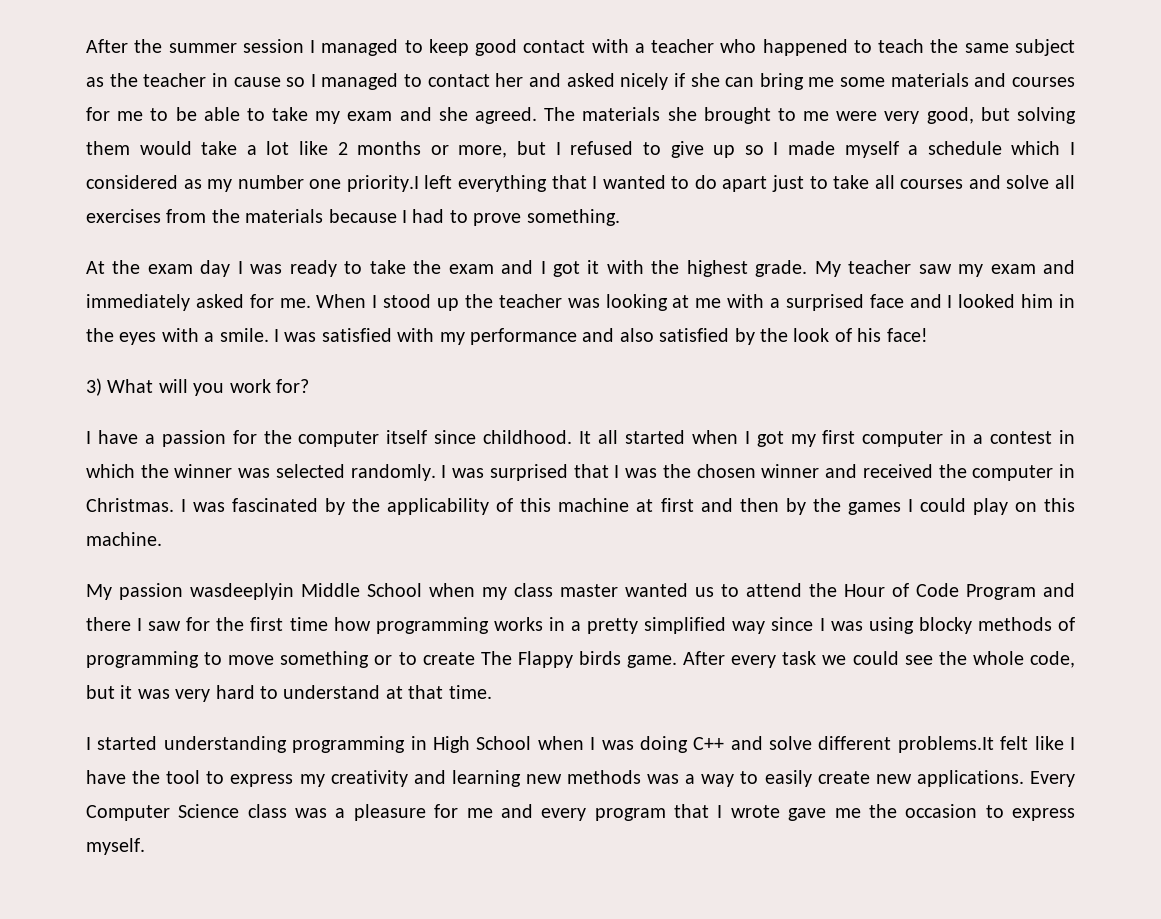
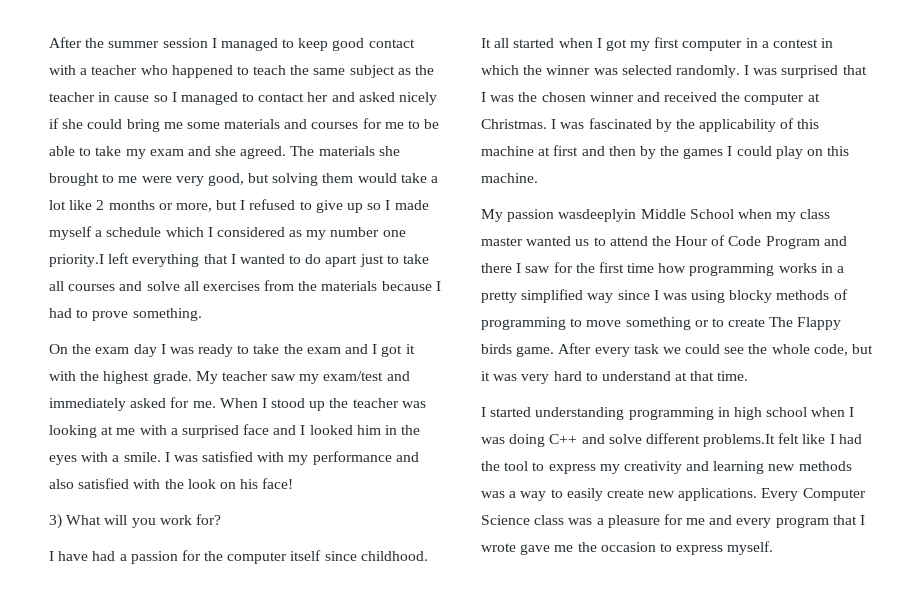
- After the summer session I managed to keep good contact with a teacher who happened to teach the same subject as the teacher in cause so I managed to contact her and asked nicely if she can bring me some materials and courses for me to be able to take my exam and she agreed.
+ After the summer session I managed to keep good contact with a teacher who happened to teach the same subject as the teacher in cause so I managed to contact her and asked nicely if she could bring me some materials and courses for me to be able to take my exam and she agreed.
- At the exam day I was ready to take the exam and I got it with the highest grade.
+ On the exam day I was ready to take the exam and I got it with the highest grade.
- My teacher saw my exam and immediately asked for me.
+ My teacher saw my exam/test and immediately asked for me.
- I was satisfied with my performance and also satisfied by the look of his face!
+ I was satisfied with my performance and also satisfied with the look on his face!
- I have a passion for the computer itself since childhood.
+ I have had a passion for the computer itself since childhood.
- I was surprised that I was the chosen winner and received the computer in Christmas.
+ I was surprised that I was the chosen winner and received the computer at Christmas.
- I started understanding programming in High School when I was doing C++ and solve different problems.It felt like I have the tool to express my creativity and learning new methods was a way to easily create new applications.
+ I started understanding programming in high school when I was doing C++ and solve different problems.It felt like I had the tool to express my creativity and learning new methods was a way to easily create new applications.

